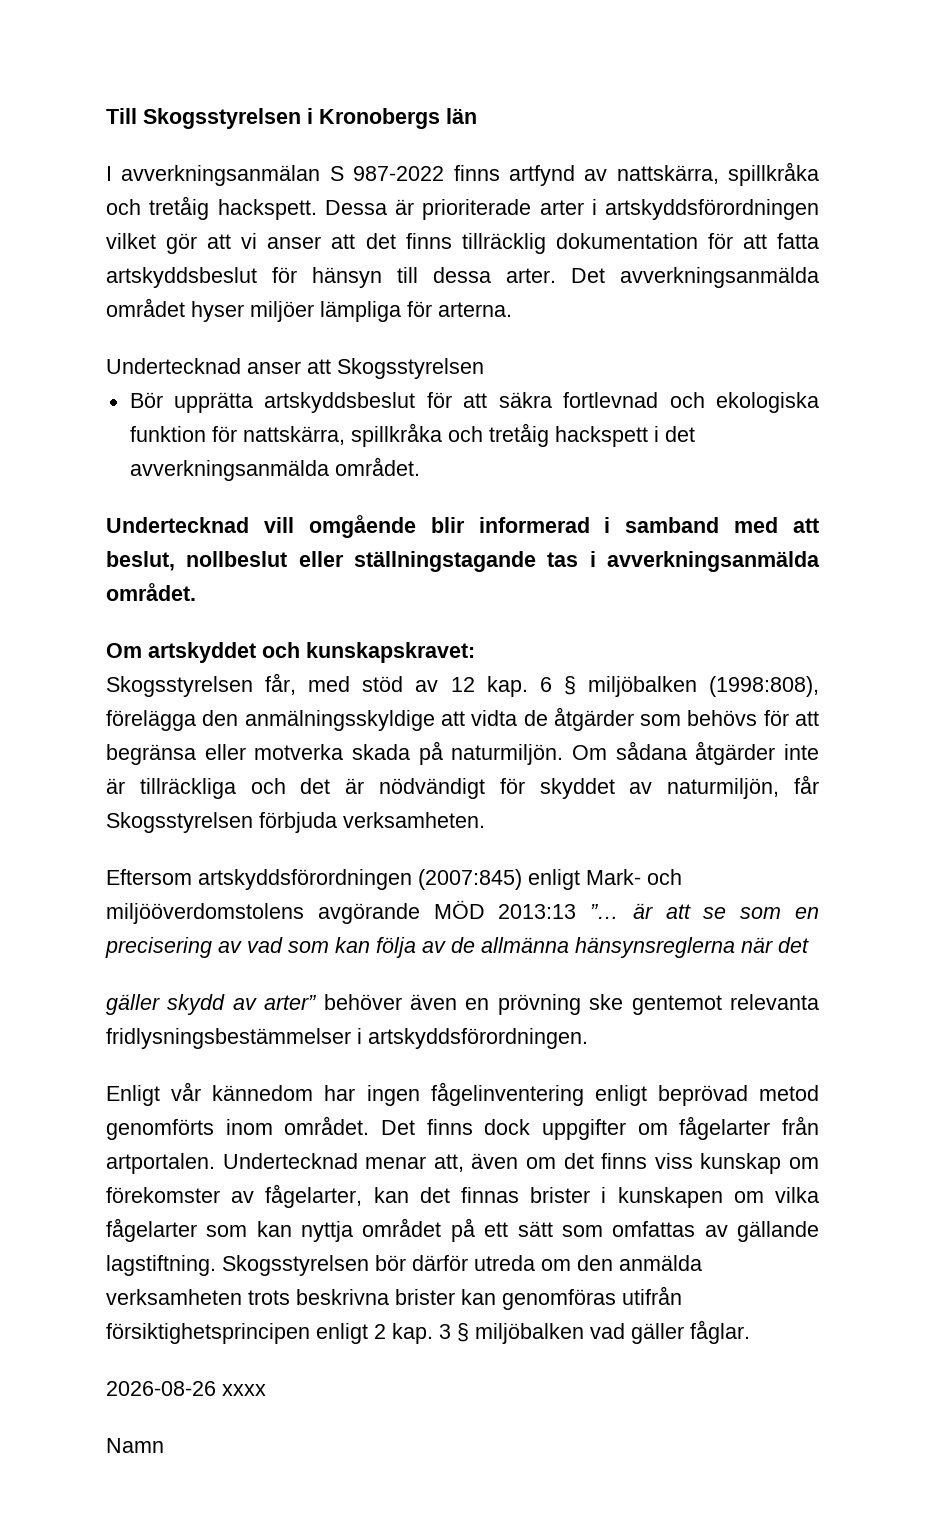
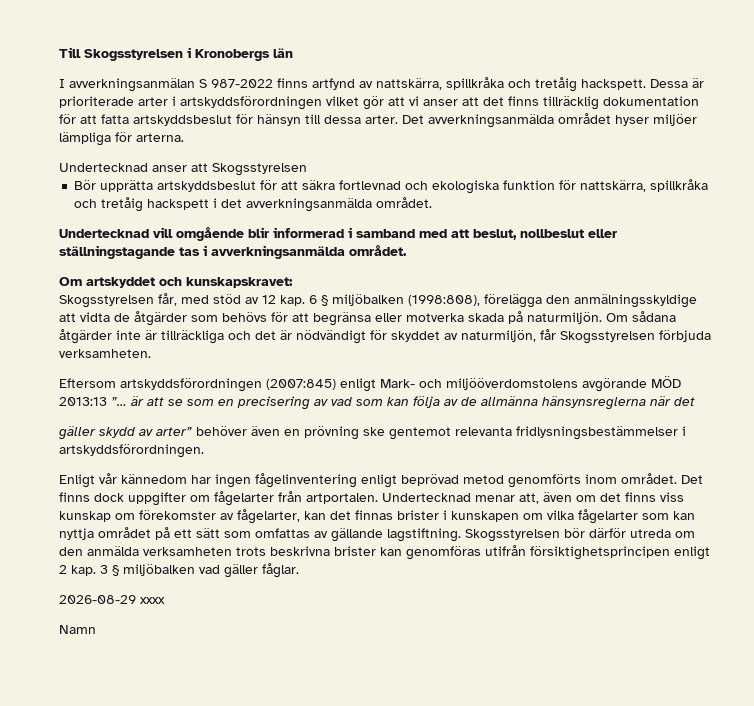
- 2026-08-26 xxxx
+ 2026-08-29 xxxx

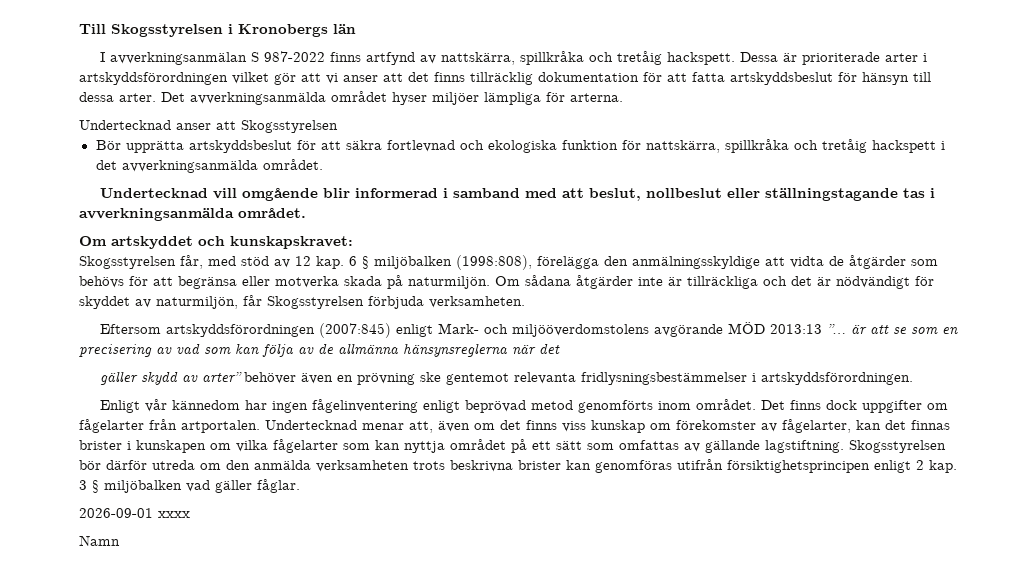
- 2026-08-29 xxxx
+ 2026-09-01 xxxx

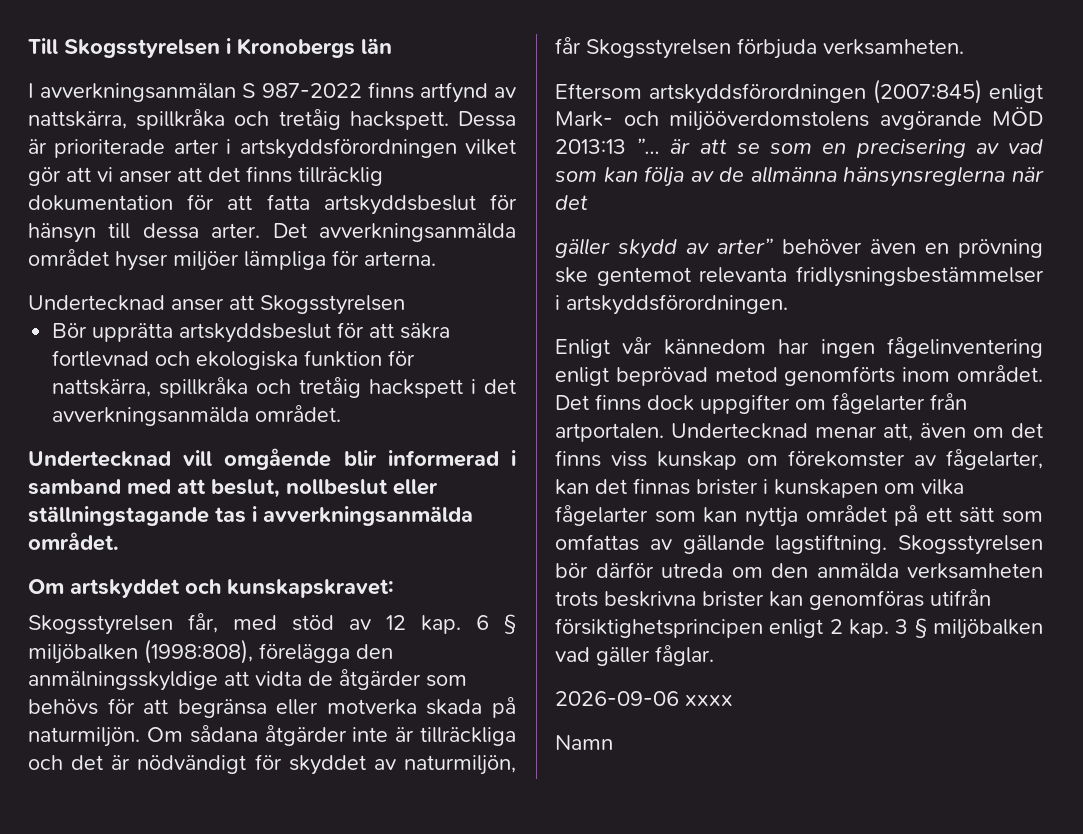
- 2026-09-01 xxxx
+ 2026-09-06 xxxx

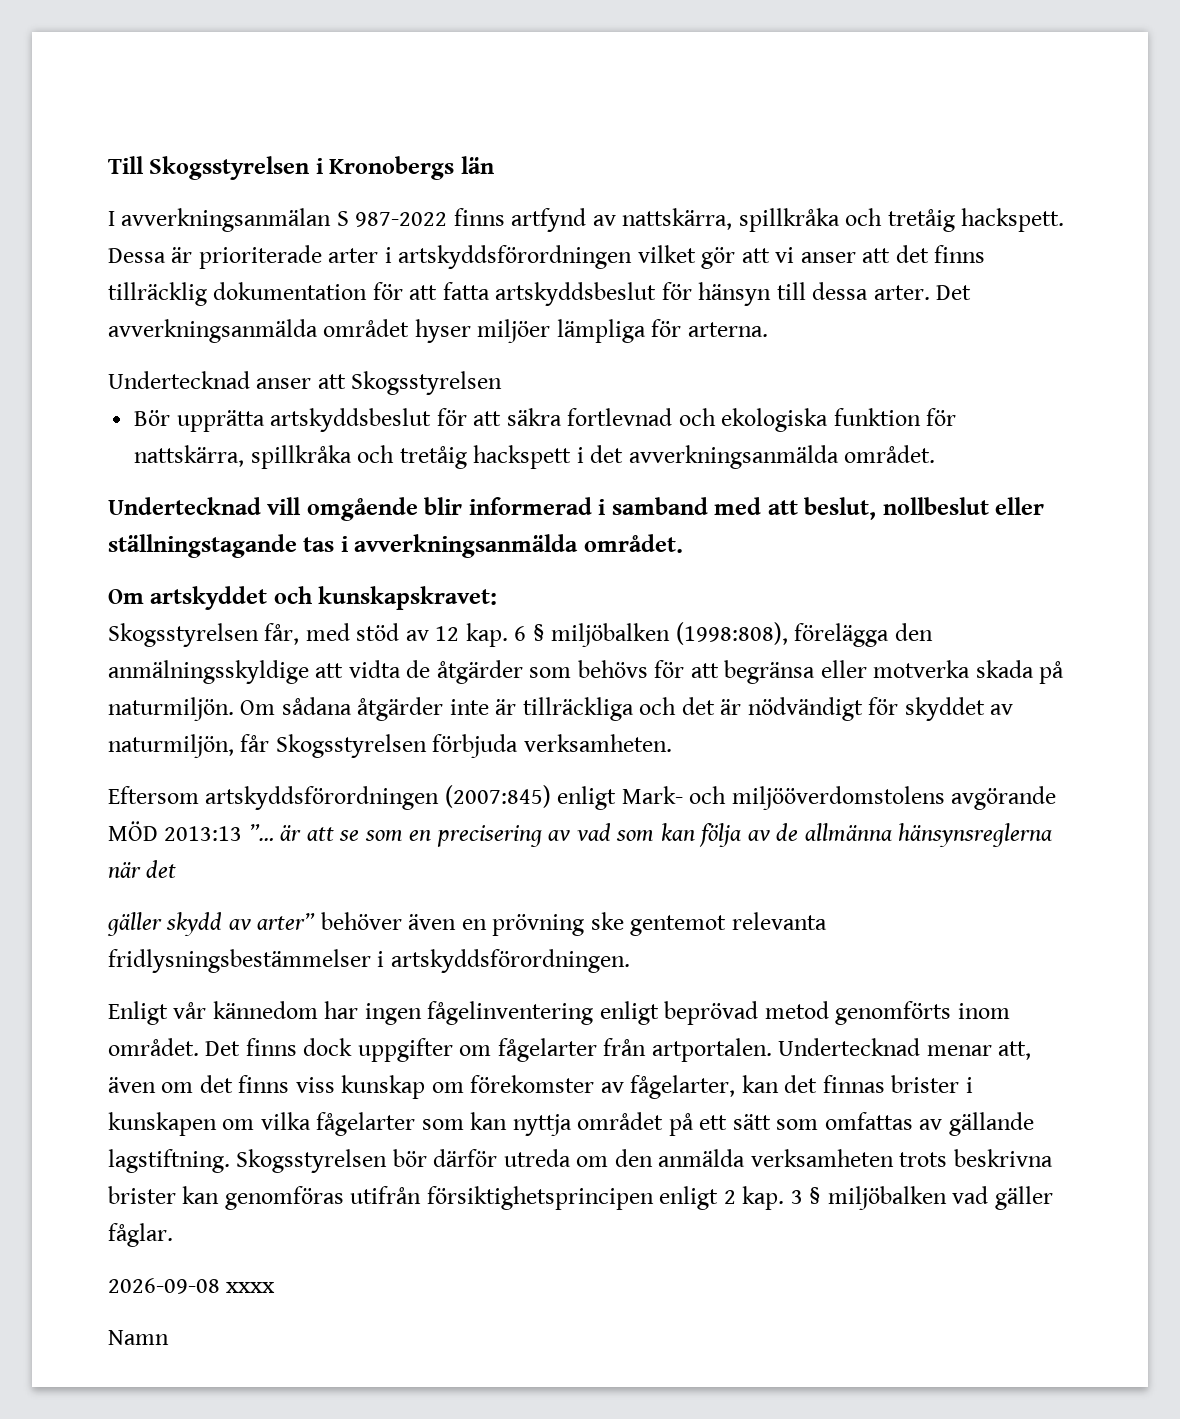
- 2026-09-06 xxxx
+ 2026-09-08 xxxx

